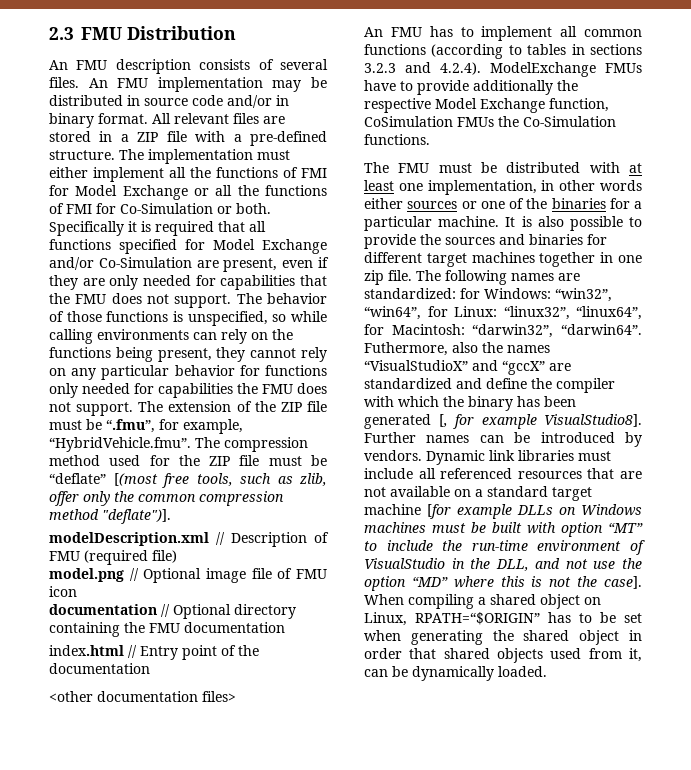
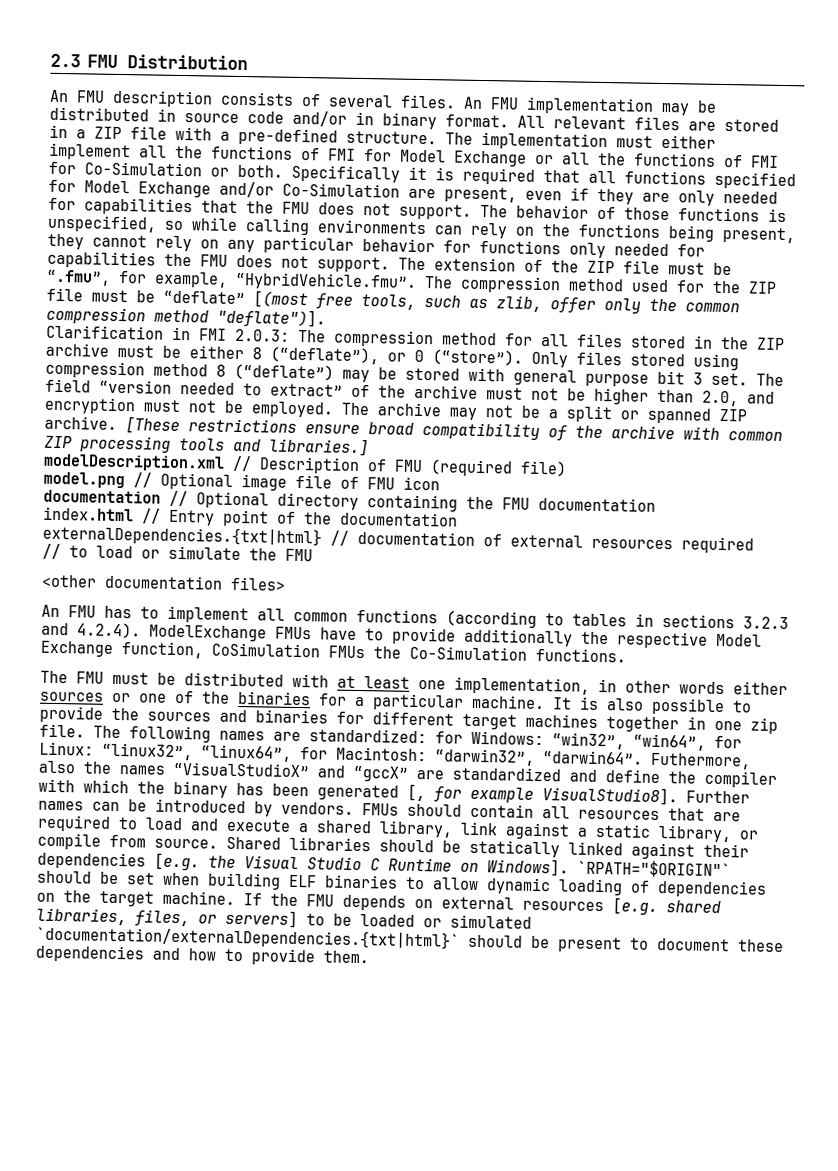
+ Clarification in FMI 2.0.3: The compression method for all files stored in the ZIP archive must be either 8 (“deflate”), or 0 (“store”). Only files stored using compression method 8 (“deflate”) may be stored with general purpose bit 3 set. The field “version needed to extract” of the archive must not be higher than 2.0, and encryption must not be employed. The archive may not be a split or spanned ZIP archive. [These restrictions ensure broad compatibility of the archive with common ZIP processing tools and libraries.]
+ externalDependencies.{txt|html} // documentation of external resources required
+ // to load or simulate the FMU
- Dynamic link libraries must include all referenced resources that are not available on a standard target machine [for example DLLs on Windows machines must be built with option “MT” to include the run-time environment of VisualStudio in the DLL, and not use the option “MD” where this is not the case]. When compiling a shared object on Linux, RPATH=“$ORIGIN” has to be set when generating the shared object in order that shared objects used from it, can be dynamically loaded.
+ FMUs should contain all resources that are required to load and execute a shared library, link against a static library, or compile from source. Shared libraries should be statically linked against their dependencies [e.g. the Visual Studio C Runtime on Windows]. `RPATH="$ORIGIN"` should be set when building ELF binaries to allow dynamic loading of dependencies on the target machine. If the FMU depends on external resources [e.g. shared libraries, files, or servers] to be loaded or simulated `documentation/externalDependencies.{txt|html}` should be present to document these dependencies and how to provide them.

